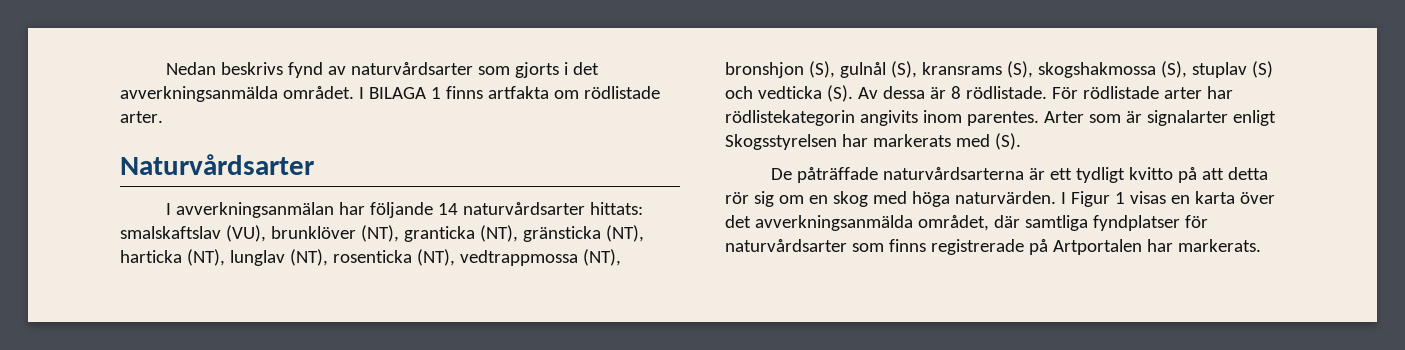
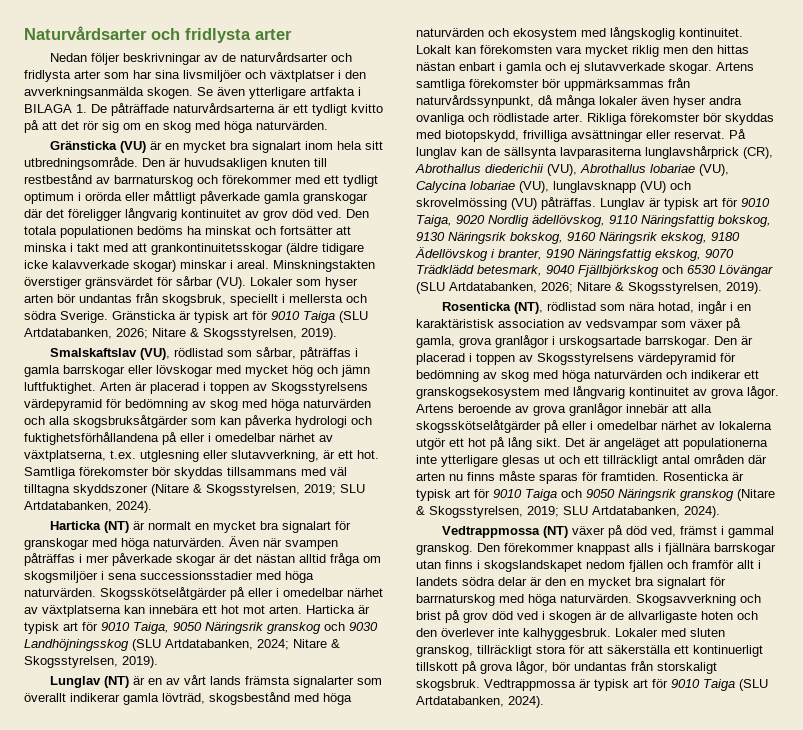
- Nedan beskrivs fynd av naturvårdsarter som gjorts i det avverkningsanmälda området. I BILAGA 1 finns artfakta om rödlistade arter.
- Naturvårdsarter
- I avverkningsanmälan har följande 14 naturvårdsarter hittats: smalskaftslav (VU), brunklöver (NT), granticka (NT), gränsticka (NT), harticka (NT), lunglav (NT), rosenticka (NT), vedtrappmossa (NT), bronshjon (S), gulnål (S), kransrams (S), skogshakmossa (S), stuplav (S) och vedticka (S). Av dessa är 8 rödlistade. För rödlistade arter har rödlistekategorin angivits inom parentes. Arter som är signalarter enligt Skogsstyrelsen har markerats med (S).
- De påträffade naturvårdsarterna är ett tydligt kvitto på att detta rör sig om en skog med höga naturvärden. I Figur 1 visas en karta över det avverkningsanmälda området, där samtliga fyndplatser för naturvårdsarter som finns registrerade på Artportalen har markerats.
+ Naturvårdsarter och fridlysta arter
+ Nedan följer beskrivningar av de naturvårdsarter och fridlysta arter som har sina livsmiljöer och växtplatser i den avverkningsanmälda skogen. Se även ytterligare artfakta i BILAGA 1. De påträffade naturvårdsarterna är ett tydligt kvitto på att det rör sig om en skog med höga naturvärden.
+ Gränsticka (VU) är en mycket bra signalart inom hela sitt utbredningsområde. Den är huvudsakligen knuten till restbestånd av barrnaturskog och förekommer med ett tydligt optimum i orörda eller måttligt påverkade gamla granskogar där det föreligger långvarig kontinuitet av grov död ved. Den totala populationen bedöms ha minskat och fortsätter att minska i takt med att grankontinuitetsskogar (äldre tidigare icke kalavverkade skogar) minskar i areal. Minskningstakten överstiger gränsvärdet för sårbar (VU). Lokaler som hyser arten bör undantas från skogsbruk, speciellt i mellersta och södra Sverige. Gränsticka är typisk art för 9010 Taiga (SLU Artdatabanken, 2026; Nitare & Skogsstyrelsen, 2019).
+ Smalskaftslav (VU), rödlistad som sårbar, påträffas i gamla barrskogar eller lövskogar med mycket hög och jämn luftfuktighet. Arten är placerad i toppen av Skogsstyrelsens värdepyramid för bedömning av skog med höga naturvärden och alla skogsbruksåtgärder som kan påverka hydrologi och fuktighetsförhållandena på eller i omedelbar närhet av växtplatserna, t.ex. utglesning eller slutavverkning, är ett hot. Samtliga förekomster bör skyddas tillsammans med väl tilltagna skyddszoner (Nitare & Skogsstyrelsen, 2019; SLU Artdatabanken, 2024).
+ Harticka (NT) är normalt en mycket bra signalart för granskogar med höga naturvärden. Även när svampen påträffas i mer påverkade skogar är det nästan alltid fråga om skogsmiljöer i sena successionsstadier med höga naturvärden. Skogsskötselåtgärder på eller i omedelbar närhet av växtplatserna kan innebära ett hot mot arten. Harticka är typisk art för 9010 Taiga, 9050 Näringsrik granskog och 9030 Landhöjningsskog (SLU Artdatabanken, 2024; Nitare & Skogsstyrelsen, 2019).
+ Lunglav (NT) är en av vårt lands främsta signalarter som överallt indikerar gamla lövträd, skogsbestånd med höga naturvärden och ekosystem med långskoglig kontinuitet. Lokalt kan förekomsten vara mycket riklig men den hittas nästan enbart i gamla och ej slutavverkade skogar. Artens samtliga förekomster bör uppmärksammas från naturvårdssynpunkt, då många lokaler även hyser andra ovanliga och rödlistade arter. Rikliga förekomster bör skyddas med biotopskydd, frivilliga avsättningar eller reservat. På lunglav kan de sällsynta lavparasiterna lunglavshårprick (CR), Abrothallus diederichii (VU), Abrothallus lobariae (VU), Calycina lobariae (VU), lunglavsknapp (VU) och skrovelmössing (VU) påträffas. Lunglav är typisk art för 9010 Taiga, 9020 Nordlig ädellövskog, 9110 Näringsfattig bokskog, 9130 Näringsrik bokskog, 9160 Näringsrik ekskog, 9180 Ädellövskog i branter, 9190 Näringsfattig ekskog, 9070 Trädklädd betesmark, 9040 Fjällbjörkskog och 6530 Lövängar (SLU Artdatabanken, 2026; Nitare & Skogsstyrelsen, 2019).
+ Rosenticka (NT), rödlistad som nära hotad, ingår i en karaktäristisk association av vedsvampar som växer på gamla, grova granlågor i urskogsartade barrskogar. Den är placerad i toppen av Skogsstyrelsens värdepyramid för bedömning av skog med höga naturvärden och indikerar ett granskogsekosystem med långvarig kontinuitet av grova lågor. Artens beroende av grova granlågor innebär att alla skogsskötselåtgärder på eller i omedelbar närhet av lokalerna utgör ett hot på lång sikt. Det är angeläget att populationerna inte ytterligare glesas ut och ett tillräckligt antal områden där arten nu finns måste sparas för framtiden. Rosenticka är typisk art för 9010 Taiga och 9050 Näringsrik granskog (Nitare & Skogsstyrelsen, 2019; SLU Artdatabanken, 2024).
+ Vedtrappmossa (NT) växer på död ved, främst i gammal granskog. Den förekommer knappast alls i fjällnära barrskogar utan finns i skogslandskapet nedom fjällen och framför allt i landets södra delar är den en mycket bra signalart för barrnaturskog med höga naturvärden. Skogsavverkning och brist på grov död ved i skogen är de allvarligaste hoten och den överlever inte kalhyggesbruk. Lokaler med sluten granskog, tillräckligt stora för att säkerställa ett kontinuerligt tillskott på grova lågor, bör undantas från storskaligt skogsbruk. Vedtrappmossa är typisk art för 9010 Taiga (SLU Artdatabanken, 2024).

